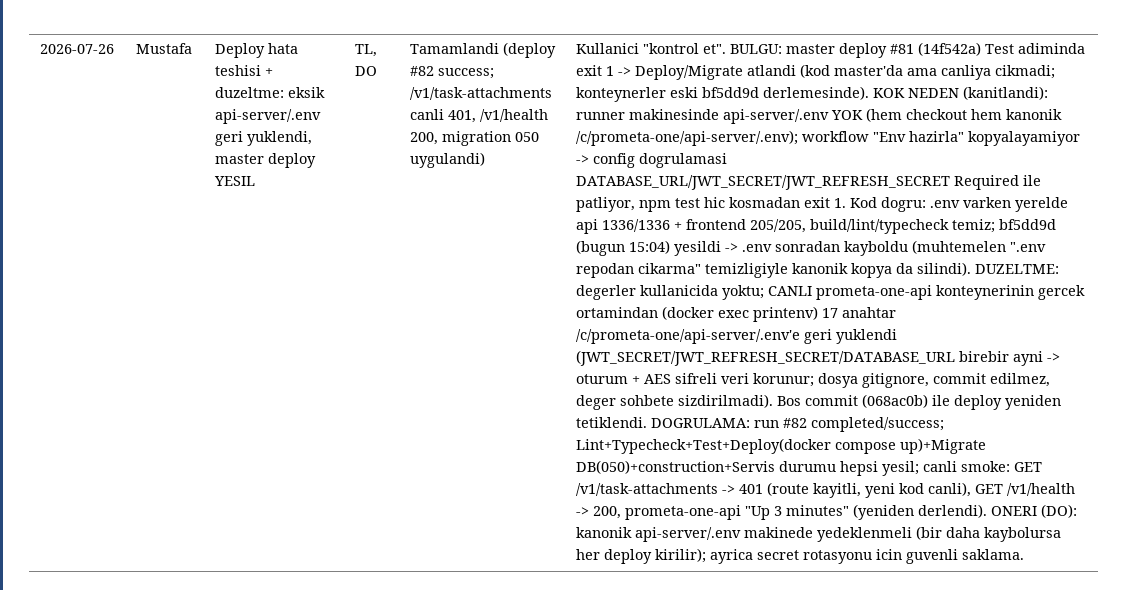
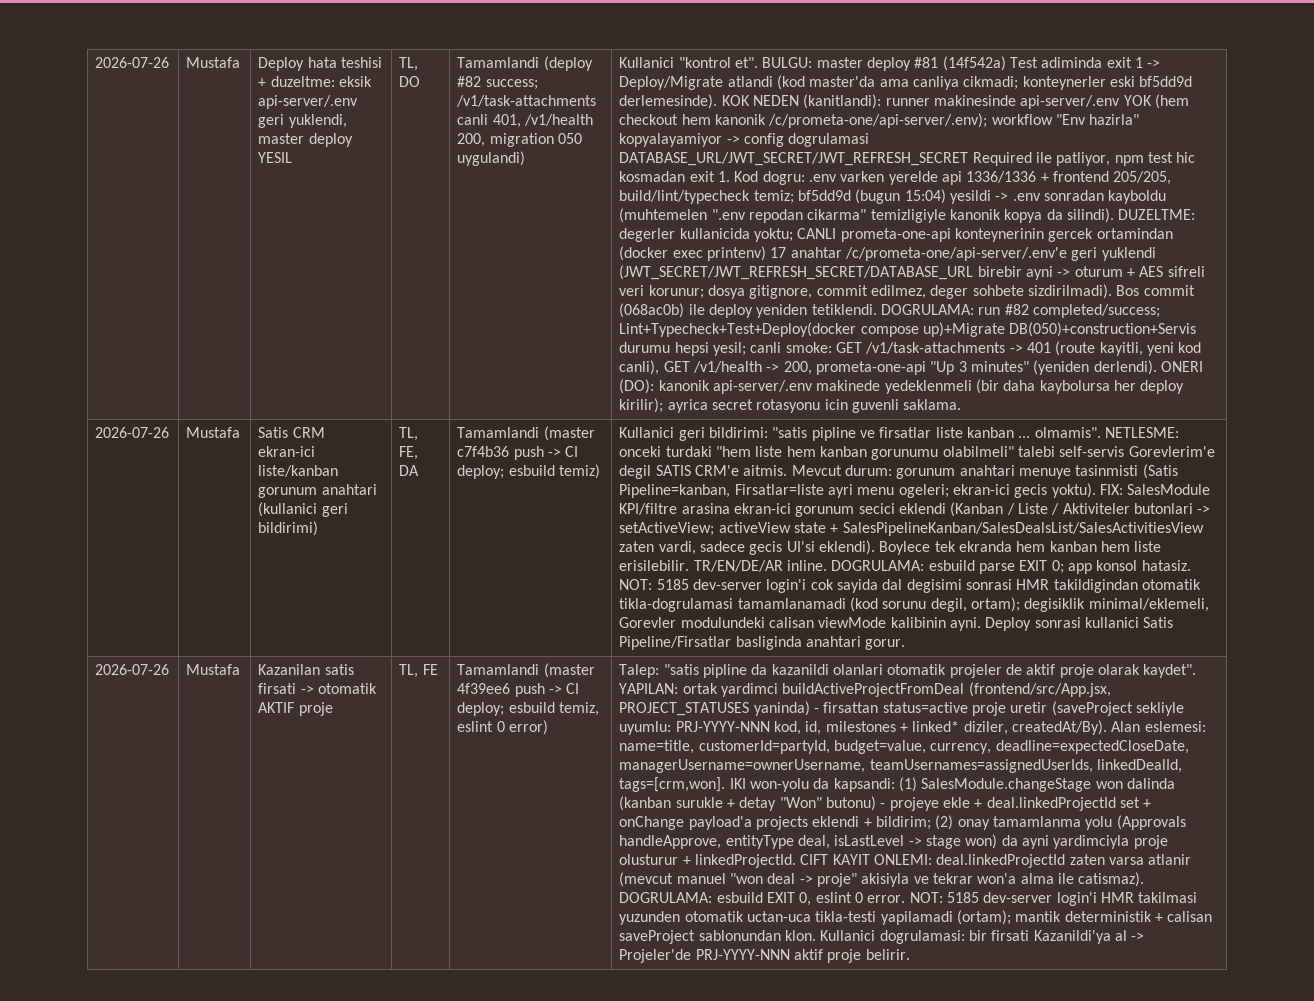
+ 2026-07-26 | Mustafa | Satis CRM ekran-ici liste/kanban gorunum anahtari (kullanici geri bildirimi) | TL, FE, DA | Tamamlandi (master c7f4b36 push -> CI deploy; esbuild temiz) | Kullanici geri bildirimi: "satis pipline ve firsatlar liste kanban ... olmamis". NETLESME: onceki turdaki "hem liste hem kanban gorunumu olabilmeli" talebi self-servis Gorevlerim'e degil SATIS CRM'e aitmis. Mevcut durum: gorunum anahtari menuye tasinmisti (Satis Pipeline=kanban, Firsatlar=liste ayri menu ogeleri; ekran-ici gecis yoktu). FIX: SalesModule KPI/filtre arasina ekran-ici gorunum secici eklendi (Kanban / Liste / Aktiviteler butonlari -> setActiveView; activeView state + SalesPipelineKanban/SalesDealsList/SalesActivitiesView zaten vardi, sadece gecis UI'si eklendi). Boylece tek ekranda hem kanban hem liste erisilebilir. TR/EN/DE/AR inline. DOGRULAMA: esbuild parse EXIT 0; app konsol hatasiz. NOT: 5185 dev-server login'i cok sayida dal degisimi sonrasi HMR takildigindan otomatik tikla-dogrulamasi tamamlanamadi (kod sorunu degil, ortam); degisiklik minimal/eklemeli, Gorevler modulundeki calisan viewMode kalibinin ayni. Deploy sonrasi kullanici Satis Pipeline/Firsatlar basliginda anahtari gorur.
+ 2026-07-26 | Mustafa | Kazanilan satis firsati -> otomatik AKTIF proje | TL, FE | Tamamlandi (master 4f39ee6 push -> CI deploy; esbuild temiz, eslint 0 error) | Talep: "satis pipline da kazanildi olanlari otomatik projeler de aktif proje olarak kaydet". YAPILAN: ortak yardimci buildActiveProjectFromDeal (frontend/src/App.jsx, PROJECT_STATUSES yaninda) - firsattan status=active proje uretir (saveProject sekliyle uyumlu: PRJ-YYYY-NNN kod, id, milestones + linked* diziler, createdAt/By). Alan eslemesi: name=title, customerId=partyId, budget=value, currency, deadline=expectedCloseDate, managerUsername=ownerUsername, teamUsernames=assignedUserIds, linkedDealId, tags=[crm,won]. IKI won-yolu da kapsandi: (1) SalesModule.changeStage won dalinda (kanban surukle + detay "Won" butonu) - projeye ekle + deal.linkedProjectId set + onChange payload'a projects eklendi + bildirim; (2) onay tamamlanma yolu (Approvals handleApprove, entityType deal, isLastLevel -> stage won) da ayni yardimciyla proje olusturur + linkedProjectId. CIFT KAYIT ONLEMI: deal.linkedProjectId zaten varsa atlanir (mevcut manuel "won deal -> proje" akisiyla ve tekrar won'a alma ile catismaz). DOGRULAMA: esbuild EXIT 0, eslint 0 error. NOT: 5185 dev-server login'i HMR takilmasi yuzunden otomatik uctan-uca tikla-testi yapilamadi (ortam); mantik deterministik + calisan saveProject sablonundan klon. Kullanici dogrulamasi: bir firsati Kazanildi'ya al -> Projeler'de PRJ-YYYY-NNN aktif proje belirir.

